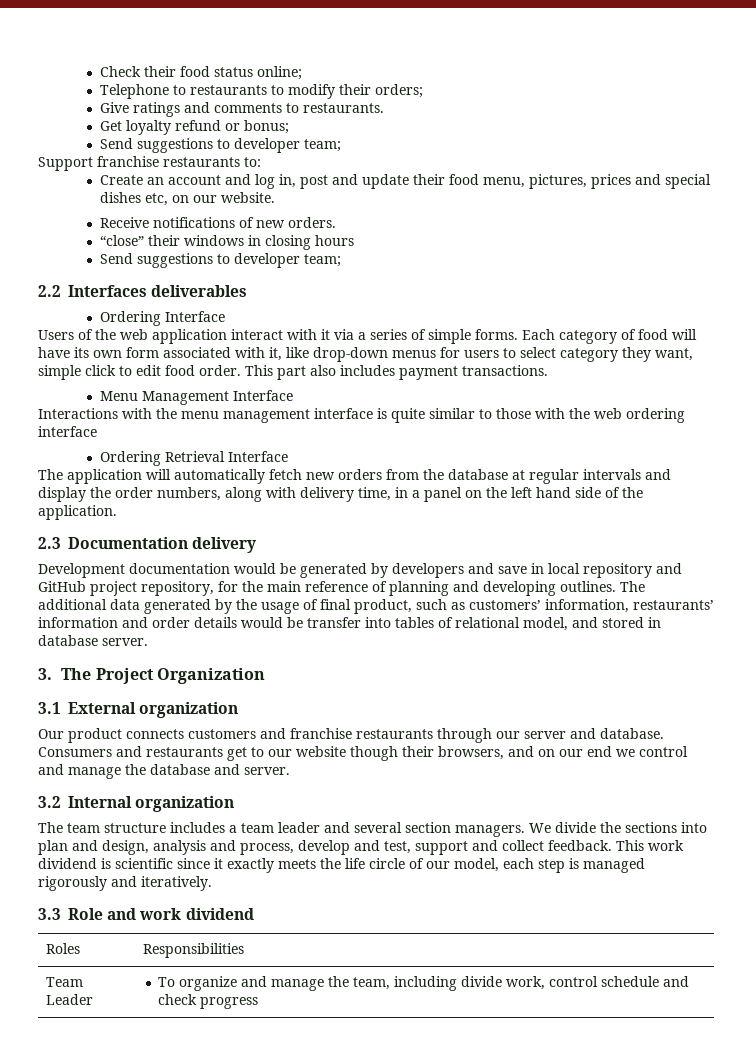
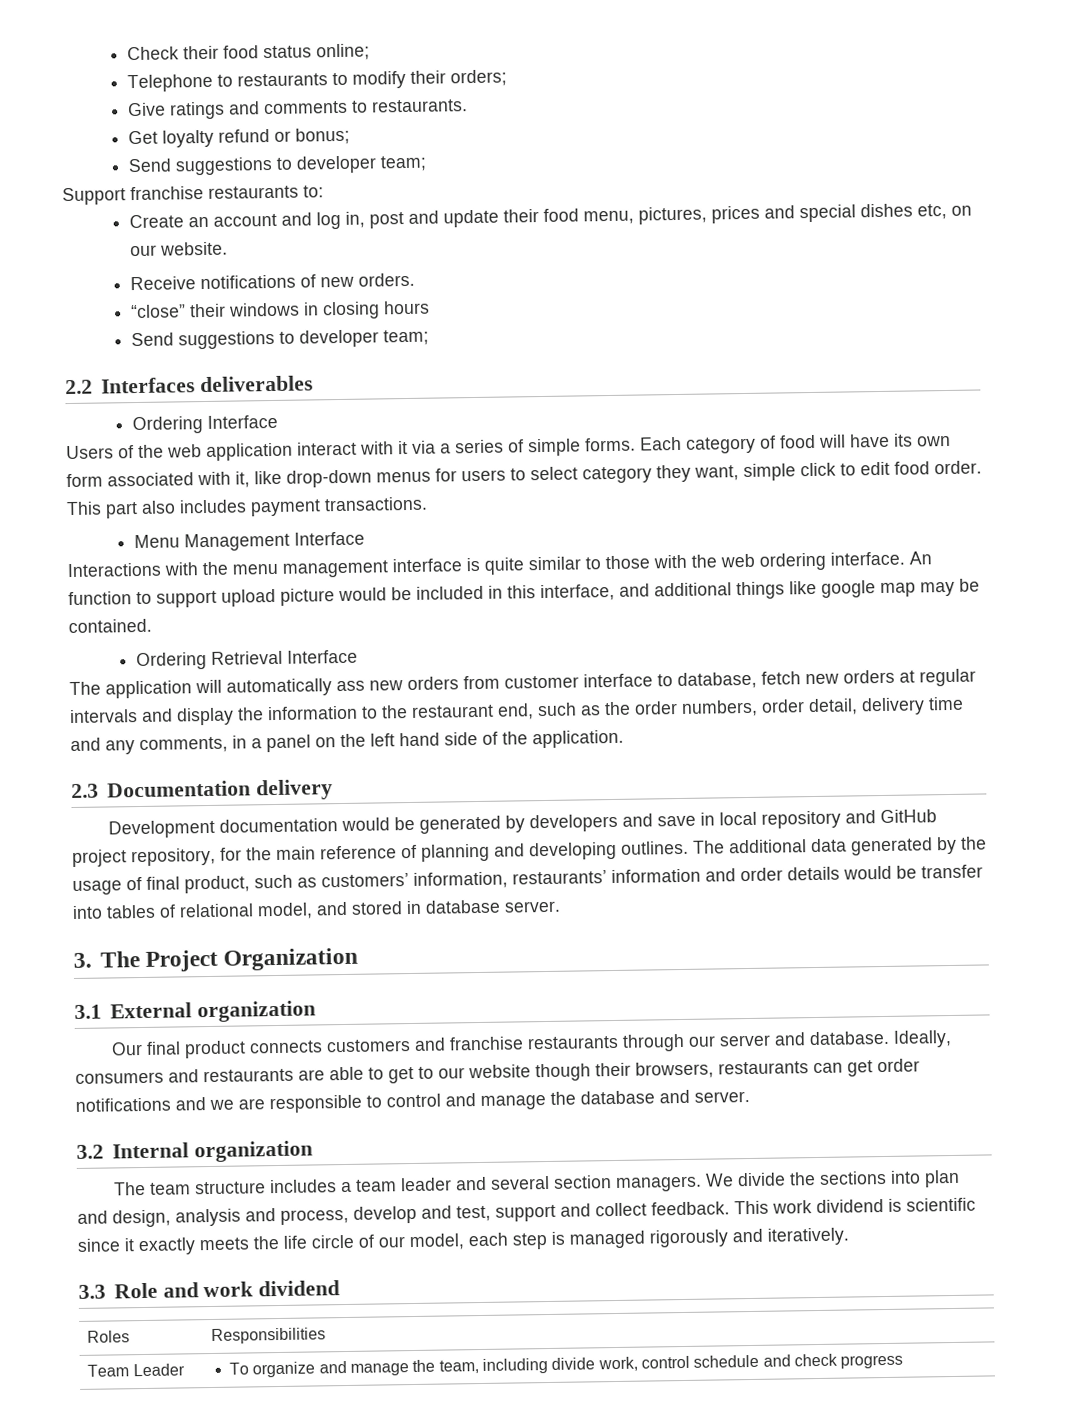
- Interactions with the menu management interface is quite similar to those with the web ordering interface
+ Interactions with the menu management interface is quite similar to those with the web ordering interface. An function to support upload picture would be included in this interface, and additional things like google map may be contained.
- The application will automatically fetch new orders from the database at regular intervals and display the order numbers, along with delivery time, in a panel on the left hand side of the application.
+ The application will automatically ass new orders from customer interface to database, fetch new orders at regular intervals and display the information to the restaurant end, such as the order numbers, order detail, delivery time and any comments, in a panel on the left hand side of the application.
- Our product connects customers and franchise restaurants through our server and database.
+ Our final product connects customers and franchise restaurants through our server and database.
- Consumers and restaurants get to our website though their browsers, and on our end we control and manage the database and server.
+ Ideally, consumers and restaurants are able to get to our website though their browsers, restaurants can get order notifications and we are responsible to control and manage the database and server.

